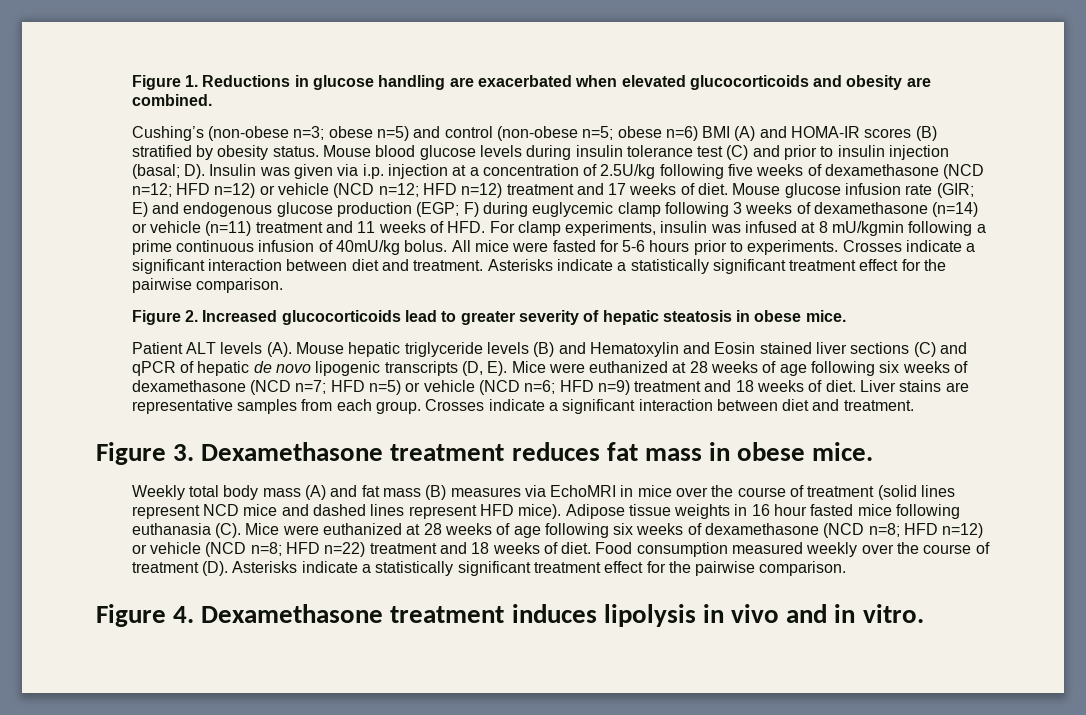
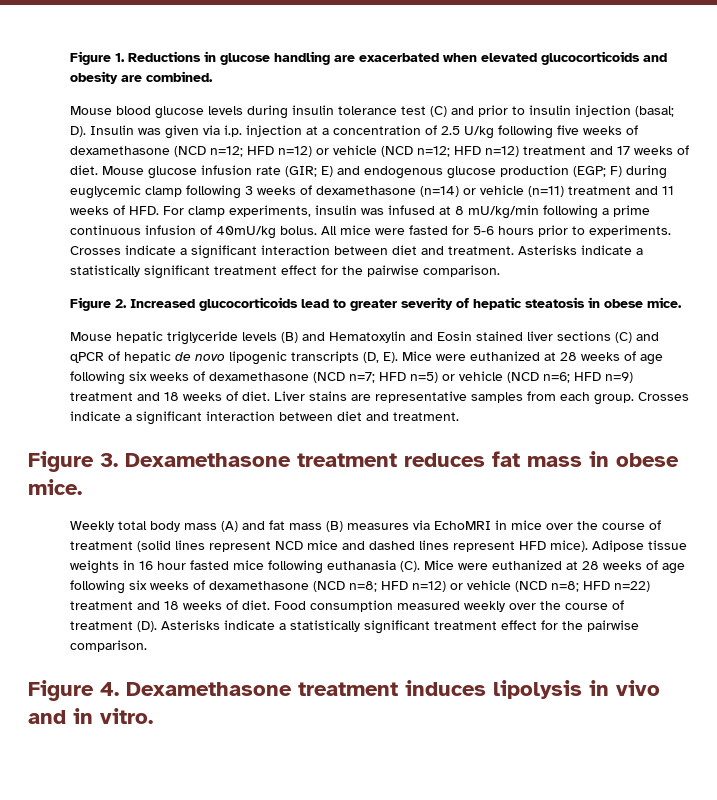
- Cushing’s (non-obese n=3; obese n=5) and control (non-obese n=5; obese n=6) BMI (A) and HOMA-IR scores (B) stratified by obesity status. Mouse blood glucose levels during insulin tolerance test (C) and prior to insulin injection (basal; D). Insulin was given via i.p. injection at a concentration of 2.5U/kg following five weeks of dexamethasone (NCD n=12; HFD n=12) or vehicle (NCD n=12; HFD n=12) treatment and 17 weeks of diet.
+ Mouse blood glucose levels during insulin tolerance test (C) and prior to insulin injection (basal; D). Insulin was given via i.p. injection at a concentration of 2.5 U/kg following five weeks of dexamethasone (NCD n=12; HFD n=12) or vehicle (NCD n=12; HFD n=12) treatment and 17 weeks of diet.
- Mouse glucose infusion rate (GIR; E) and endogenous glucose production (EGP; F) during euglycemic clamp following 3 weeks of dexamethasone (n=14) or vehicle (n=11) treatment and 11 weeks of HFD. For clamp experiments, insulin was infused at 8 mU/kgmin following a prime continuous infusion of 40mU/kg bolus.
+ Mouse glucose infusion rate (GIR; E) and endogenous glucose production (EGP; F) during euglycemic clamp following 3 weeks of dexamethasone (n=14) or vehicle (n=11) treatment and 11 weeks of HFD. For clamp experiments, insulin was infused at 8 mU/kg/min following a prime continuous infusion of 40mU/kg bolus.
- Patient ALT levels (A). Mouse hepatic triglyceride levels (B) and Hematoxylin and Eosin stained liver sections (C) and qPCR of hepatic de novo lipogenic transcripts (D, E). Mice were euthanized at 28 weeks of age following six weeks of dexamethasone (NCD n=7; HFD n=5) or vehicle (NCD n=6; HFD n=9) treatment and 18 weeks of diet.
+ Mouse hepatic triglyceride levels (B) and Hematoxylin and Eosin stained liver sections (C) and qPCR of hepatic de novo lipogenic transcripts (D, E). Mice were euthanized at 28 weeks of age following six weeks of dexamethasone (NCD n=7; HFD n=5) or vehicle (NCD n=6; HFD n=9) treatment and 18 weeks of diet.

